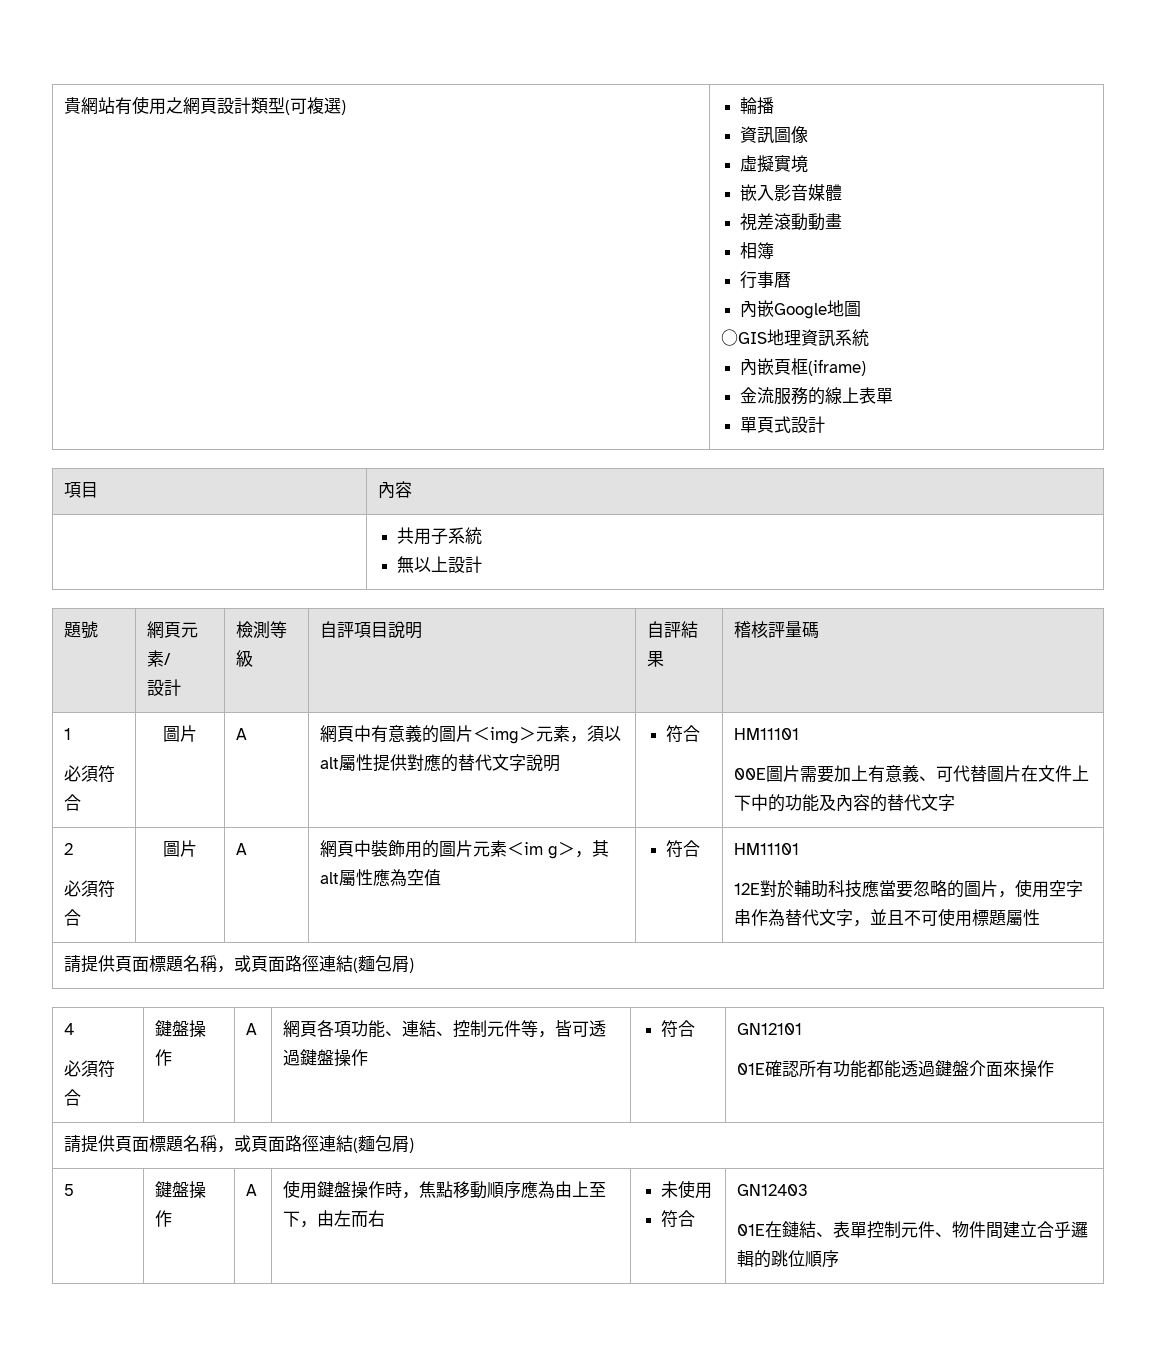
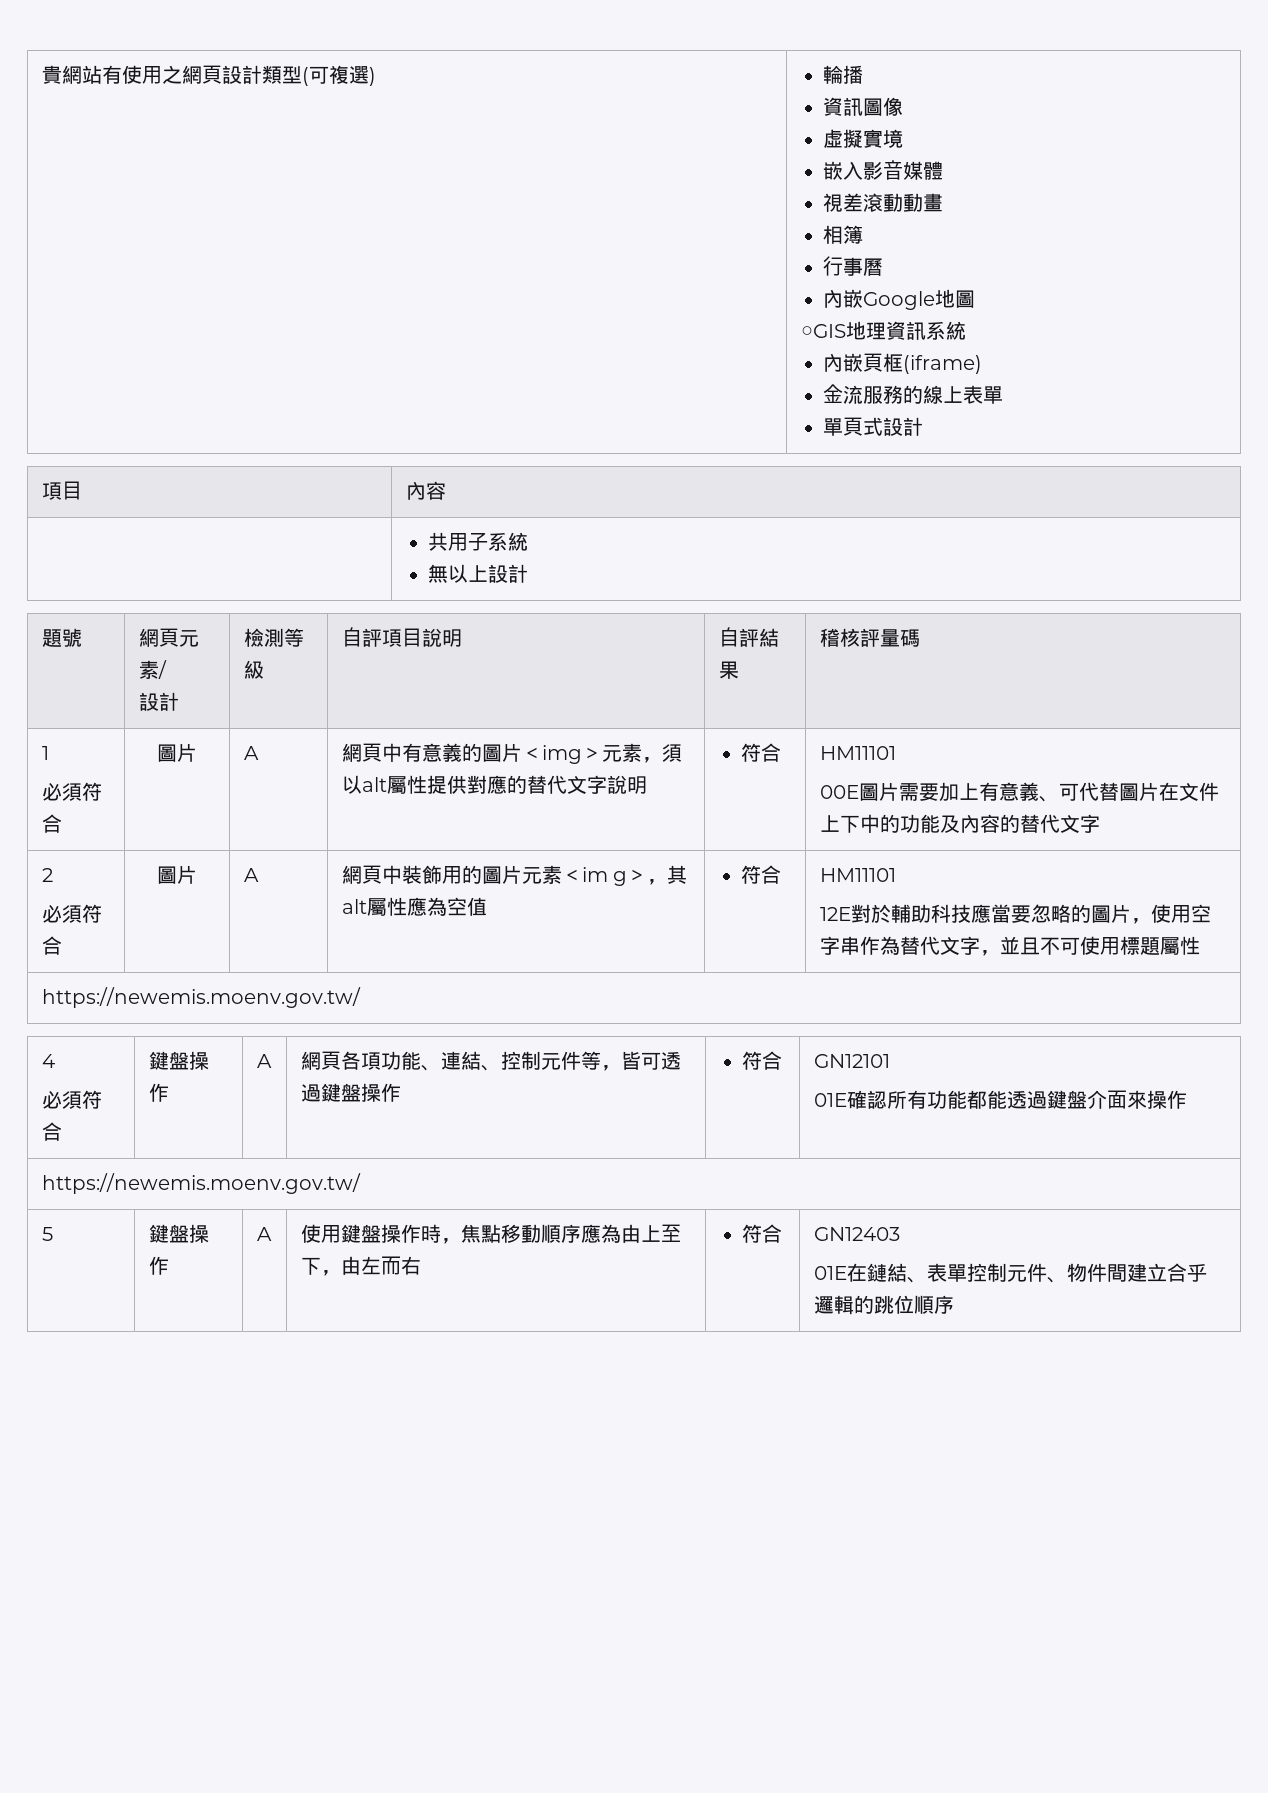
  2
  必須符合 | 圖片 | A | 網⾴中裝飾⽤的圖片元素＜im g＞，其alt屬性應為空值 | 符合 | HM11101
  12E對於輔助科技應當要忽略的圖片，使⽤空字串作為替代文字，並且不可使⽤標題屬性
- 請提供⾴⾯標題名稱，或⾴⾯路徑連結(麵包屑)
+ https://newemis.moenv.gov.tw/
  4
  必須符合 | 鍵盤操作 | A | 網⾴各項功能、連結、控制元件等，皆可透過鍵盤操作 | 符合 | GN12101
  01E確認所有功能都能透過鍵盤介⾯來操作
- 請提供⾴⾯標題名稱，或⾴⾯路徑連結(麵包屑)
+ https://newemis.moenv.gov.tw/
- 5 | 鍵盤操作 | A | 使⽤鍵盤操作時，焦點移動順序應為由上⾄下，由左⽽右 | 未使⽤
- 符合 | GN12403
+ 5 | 鍵盤操作 | A | 使⽤鍵盤操作時，焦點移動順序應為由上⾄下，由左⽽右 | 符合 | GN12403

